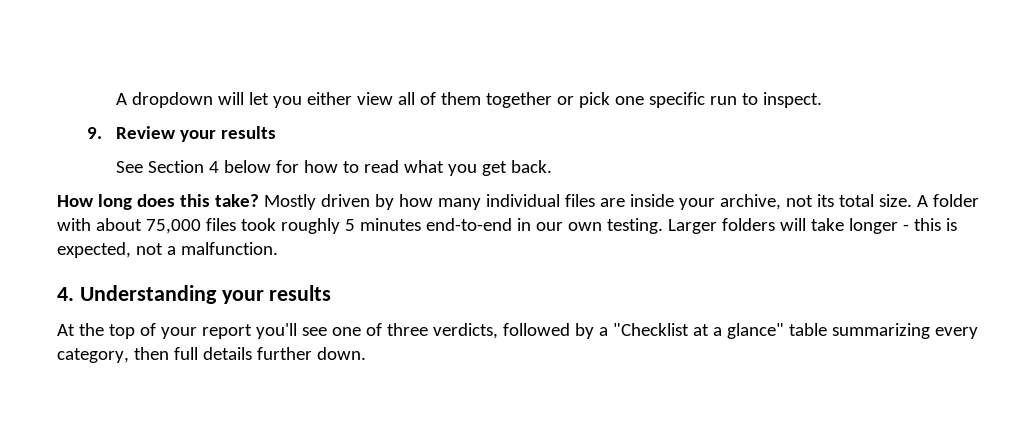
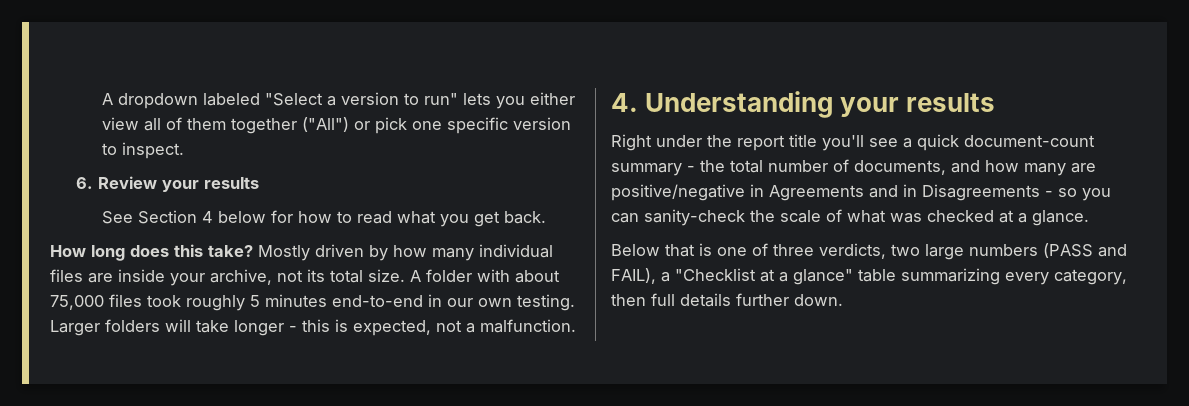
- A dropdown will let you either view all of them together or pick one specific run to inspect.
+ A dropdown labeled "Select a version to run" lets you either view all of them together ("All") or pick one specific version to inspect.
- 9. Review your results
+ 6. Review your results
- At the top of your report you'll see one of three verdicts, followed by a "Checklist at a glance" table summarizing every category, then full details further down.
+ Right under the report title you'll see a quick document-count summary - the total number of documents, and how many are positive/negative in Agreements and in Disagreements - so you can sanity-check the scale of what was checked at a glance.
+ Below that is one of three verdicts, two large numbers (PASS and FAIL), a "Checklist at a glance" table summarizing every category, then full details further down.

